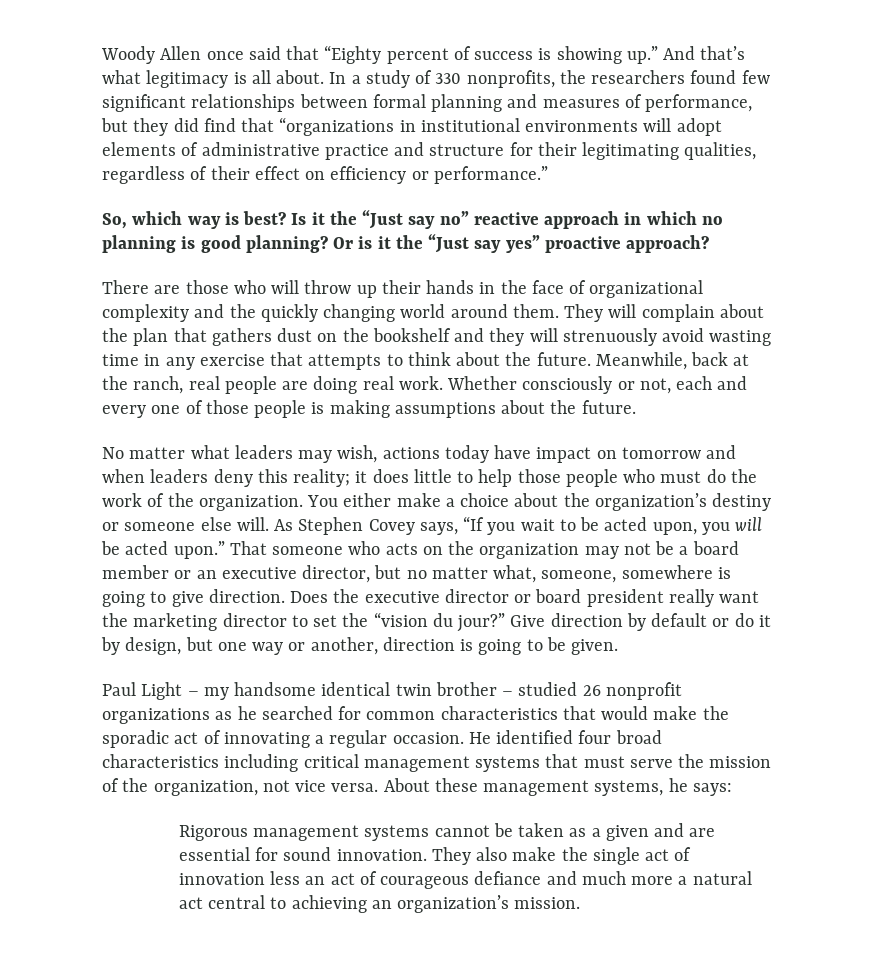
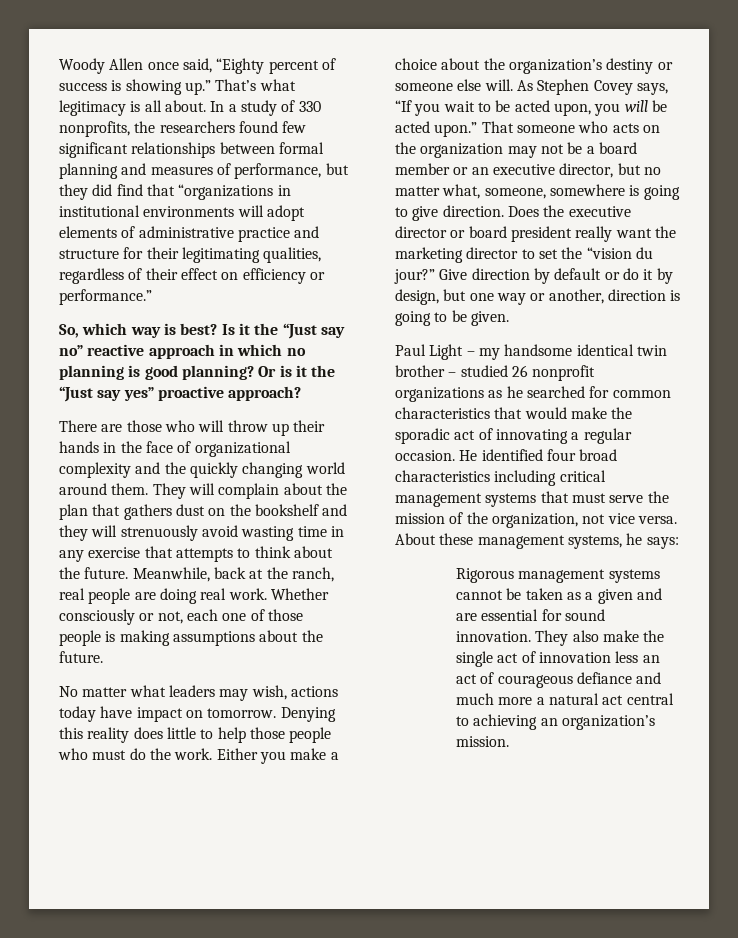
- Woody Allen once said that “Eighty percent of success is showing up.”
+ Woody Allen once said, “Eighty percent of success is showing up.”
- And that’s what legitimacy is all about.
+ That’s what legitimacy is all about.
- Whether consciously or not, each and every one of those people is making assumptions about the future.
+ Whether consciously or not, each one of those people is making assumptions about the future.
- No matter what leaders may wish, actions today have impact on tomorrow and when leaders deny this reality; it does little to help those people who must do the work of the organization. You either make a choice about the organization’s destiny or someone else will.
+ No matter what leaders may wish, actions today have impact on tomorrow. Denying this reality does little to help those people who must do the work. Either you make a choice about the organization’s destiny or someone else will.

